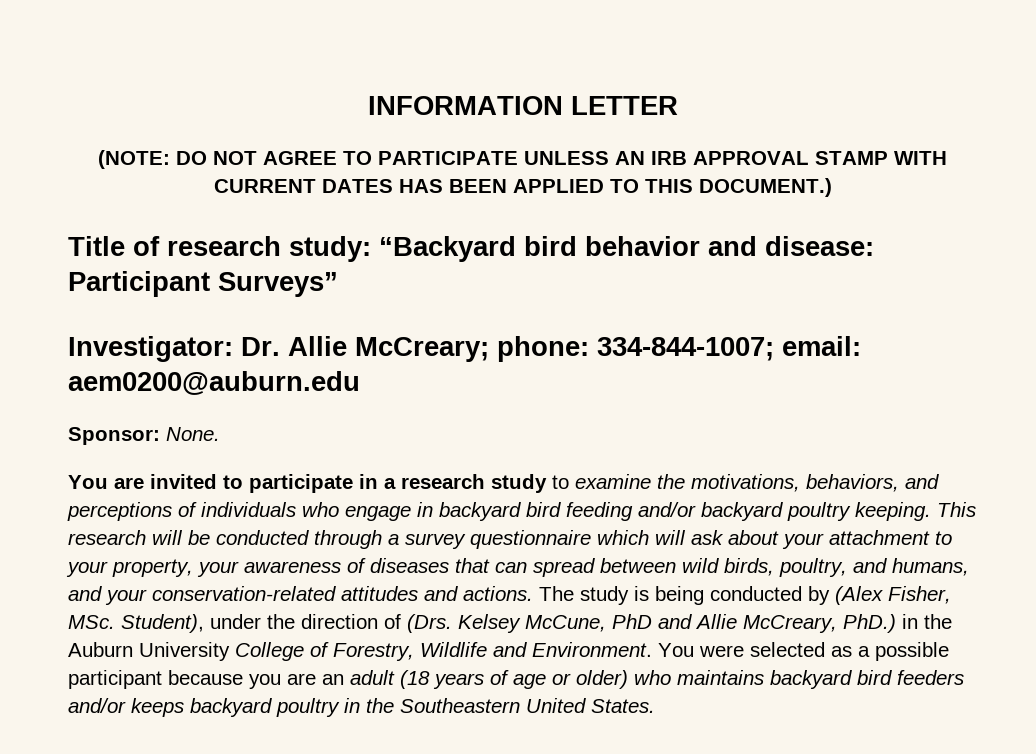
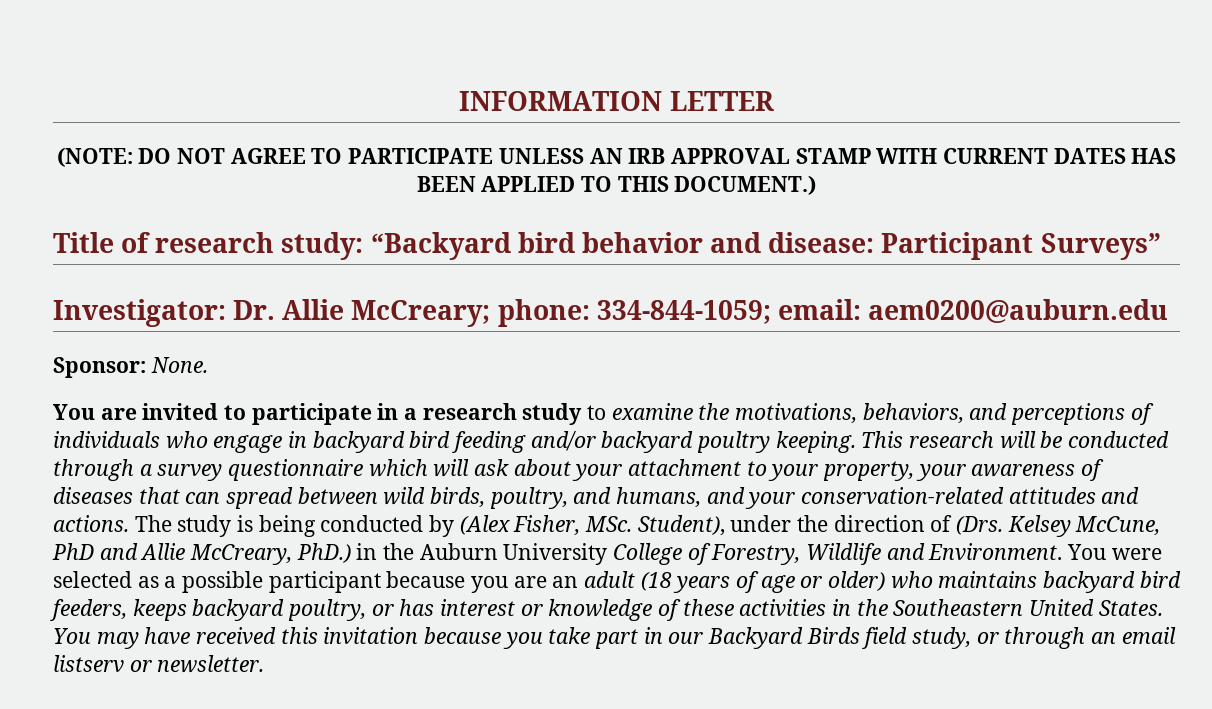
- Investigator: Dr. Allie McCreary; phone: 334-844-1007; email: aem0200@auburn.edu
+ Investigator: Dr. Allie McCreary; phone: 334-844-1059; email: aem0200@auburn.edu
- You were selected as a possible participant because you are an adult (18 years of age or older) who maintains backyard bird feeders and/or keeps backyard poultry in the Southeastern United States.
+ You were selected as a possible participant because you are an adult (18 years of age or older) who maintains backyard bird feeders, keeps backyard poultry, or has interest or knowledge of these activities in the Southeastern United States.
+ You may have received this invitation because you take part in our Backyard Birds field study, or through an email listserv or newsletter.

